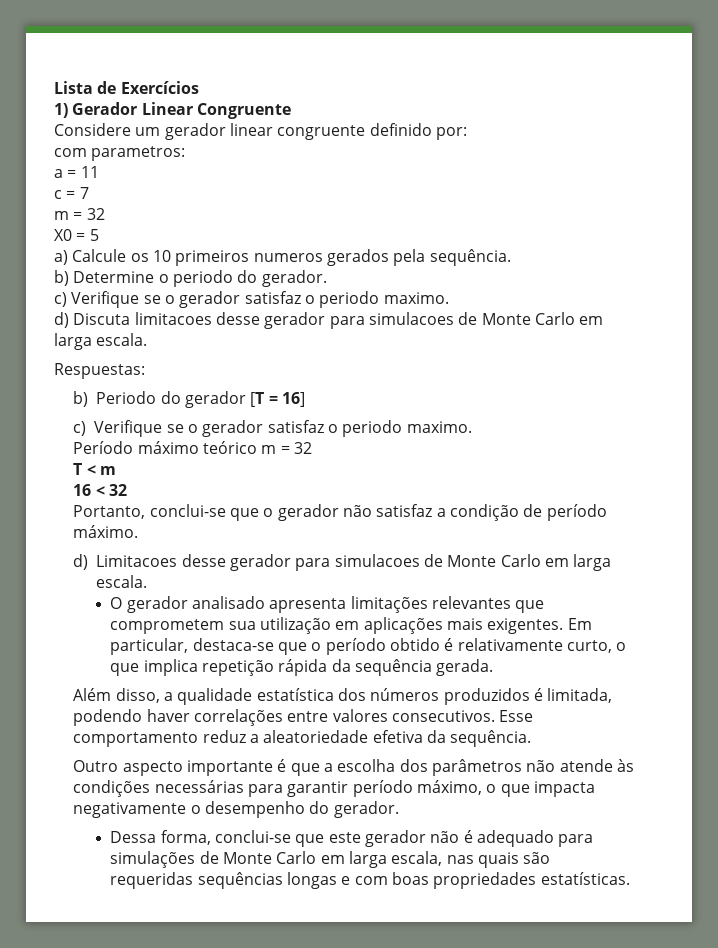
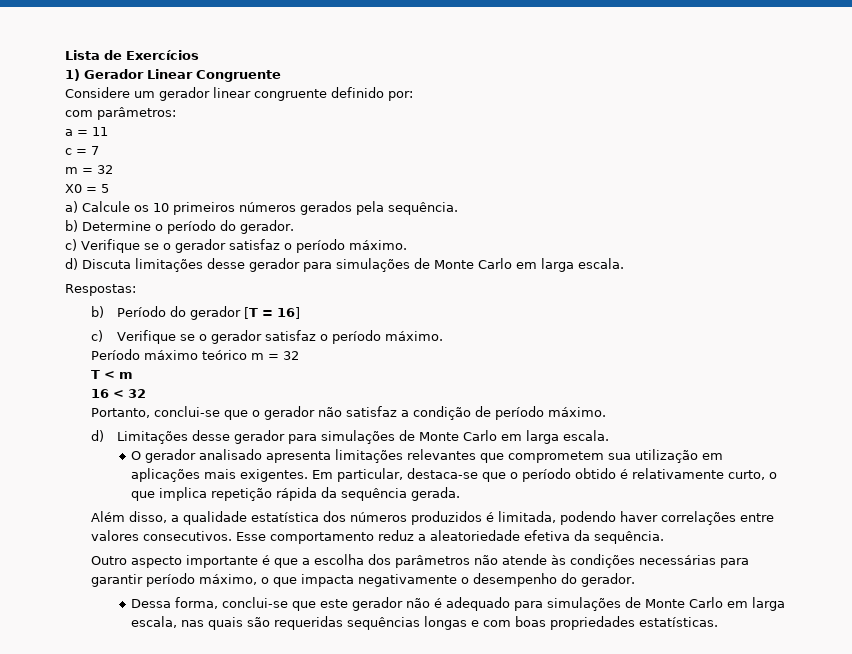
- com parametros:
+ com parâmetros:
- a) Calcule os 10 primeiros numeros gerados pela sequência.
+ a) Calcule os 10 primeiros números gerados pela sequência.
- b) Determine o periodo do gerador.
- c) Verifique se o gerador satisfaz o periodo maximo.
+ b) Determine o período do gerador.
+ c) Verifique se o gerador satisfaz o período máximo.
- d) Discuta limitacoes desse gerador para simulacoes de Monte Carlo em larga escala.
- Respuestas:
- b) Periodo do gerador [T = 16]
- c) Verifique se o gerador satisfaz o periodo maximo.
+ d) Discuta limitações desse gerador para simulações de Monte Carlo em larga escala.
+ Respostas:
+ b) Período do gerador [T = 16]
+ c) Verifique se o gerador satisfaz o período máximo.
- d) Limitacoes desse gerador para simulacoes de Monte Carlo em larga escala.
+ d) Limitações desse gerador para simulações de Monte Carlo em larga escala.

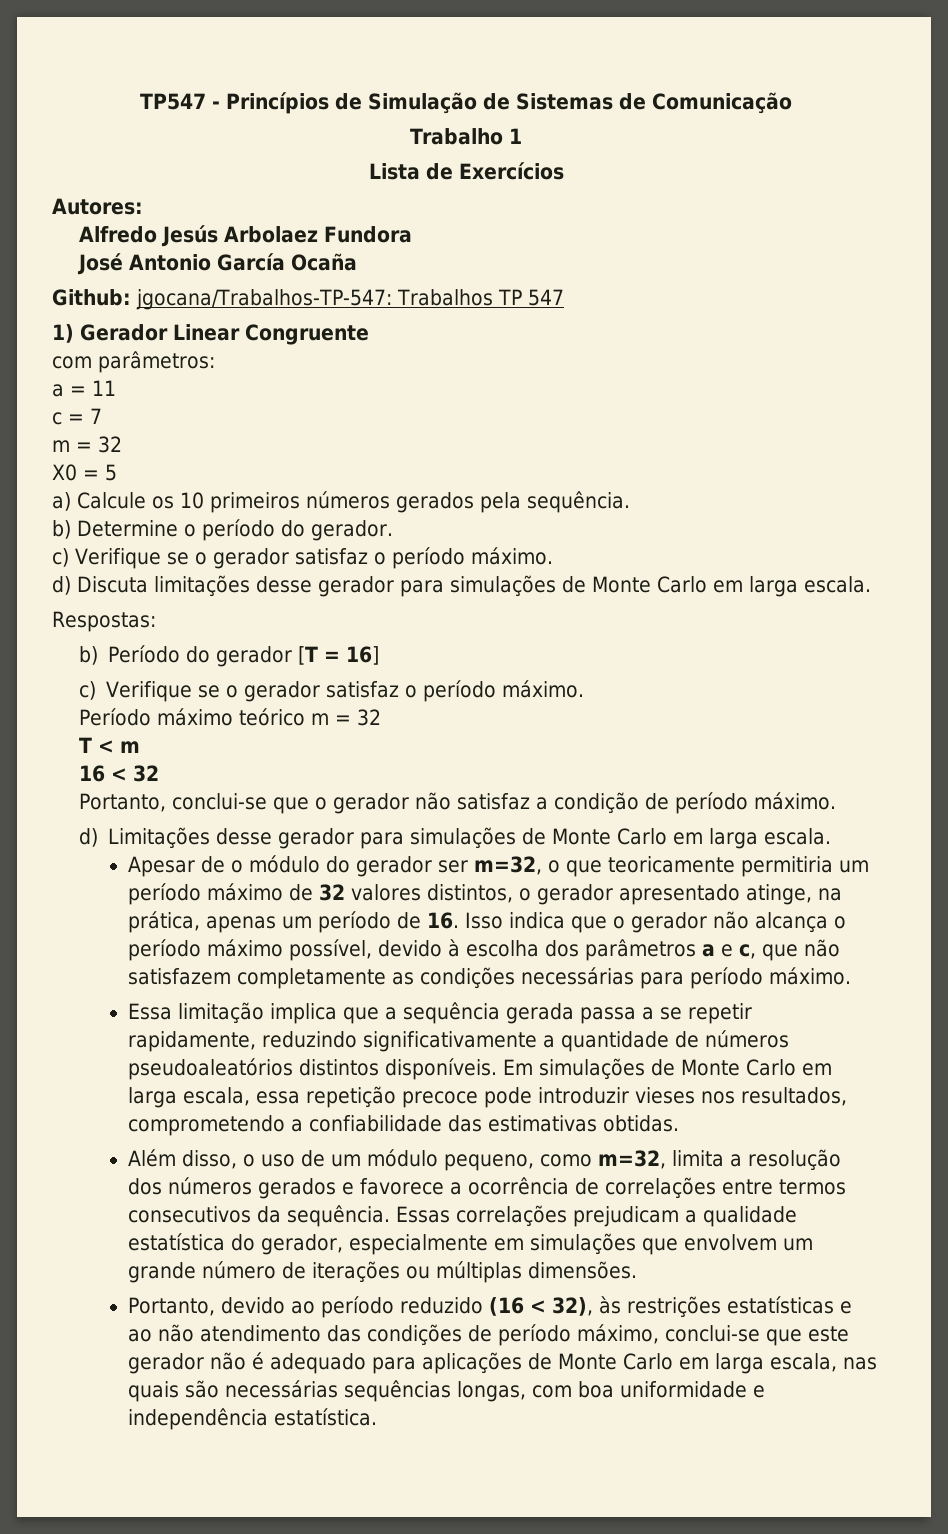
+ TP547 - Princípios de Simulação de Sistemas de Comunicação
+ Trabalho 1
  Lista de Exercícios
+ Autores:
+ Alfredo Jesús Arbolaez Fundora
+ José Antonio García Ocaña
+ Github: jgocana/Trabalhos-TP-547: Trabalhos TP 547
  1) Gerador Linear Congruente
- Considere um gerador linear congruente definido por:
- O gerador analisado apresenta limitações relevantes que comprometem sua utilização em aplicações mais exigentes. Em particular, destaca-se que o período obtido é relativamente curto, o que implica repetição rápida da sequência gerada.
- Além disso, a qualidade estatística dos números produzidos é limitada, podendo haver correlações entre valores consecutivos. Esse comportamento reduz a aleatoriedade efetiva da sequência.
- Outro aspecto importante é que a escolha dos parâmetros não atende às condições necessárias para garantir período máximo, o que impacta negativamente o desempenho do gerador.
- Dessa forma, conclui-se que este gerador não é adequado para simulações de Monte Carlo em larga escala, nas quais são requeridas sequências longas e com boas propriedades estatísticas.
+ Apesar de o módulo do gerador ser m=32, o que teoricamente permitiria um período máximo de 32 valores distintos, o gerador apresentado atinge, na prática, apenas um período de 16. Isso indica que o gerador não alcança o período máximo possível, devido à escolha dos parâmetros a e c, que não satisfazem completamente as condições necessárias para período máximo.
+ Essa limitação implica que a sequência gerada passa a se repetir rapidamente, reduzindo significativamente a quantidade de números pseudoaleatórios distintos disponíveis. Em simulações de Monte Carlo em larga escala, essa repetição precoce pode introduzir vieses nos resultados, comprometendo a confiabilidade das estimativas obtidas.
+ Além disso, o uso de um módulo pequeno, como m=32, limita a resolução dos números gerados e favorece a ocorrência de correlações entre termos consecutivos da sequência. Essas correlações prejudicam a qualidade estatística do gerador, especialmente em simulações que envolvem um grande número de iterações ou múltiplas dimensões.
+ Portanto, devido ao período reduzido (16 < 32), às restrições estatísticas e ao não atendimento das condições de período máximo, conclui-se que este gerador não é adequado para aplicações de Monte Carlo em larga escala, nas quais são necessárias sequências longas, com boa uniformidade e independência estatística.

